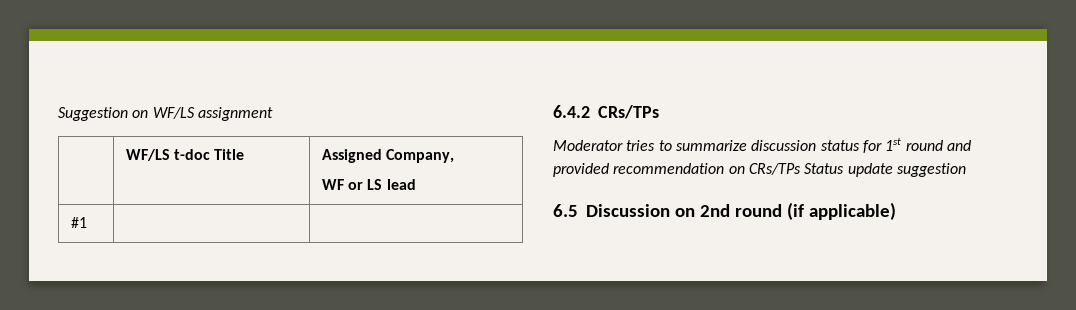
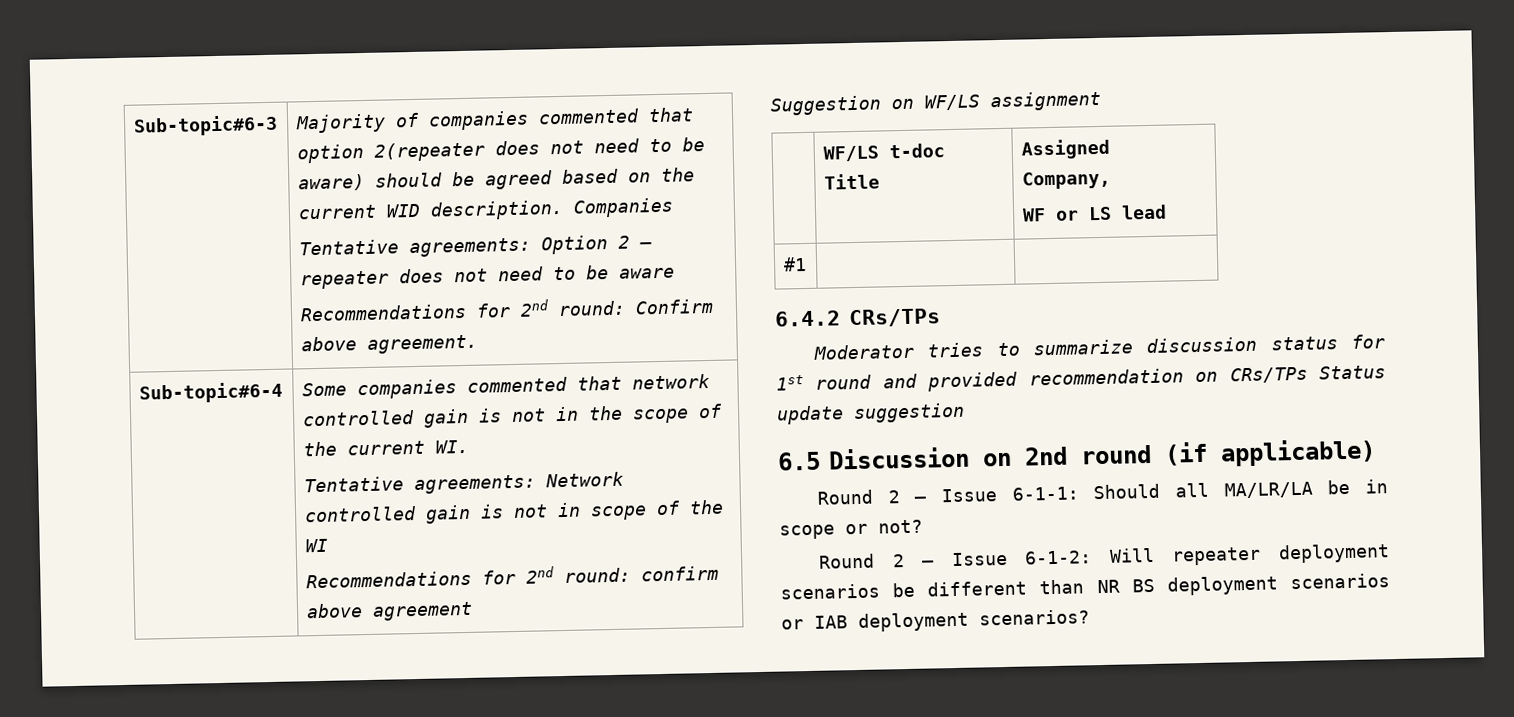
+ Sub-topic#6-3 | Majority of companies commented that option 2(repeater does not need to be aware) should be agreed based on the current WID description. Companies
+ Tentative agreements: Option 2 – repeater does not need to be aware
+ Recommendations for 2nd round: Confirm above agreement.
+ Sub-topic#6-4 | Some companies commented that network controlled gain is not in the scope of the current WI.
+ Tentative agreements: Network controlled gain is not in scope of the WI
+ Recommendations for 2nd round: confirm above agreement
+ Round 2 – Issue 6-1-1: Should all MA/LR/LA be in scope or not?
+ Round 2 – Issue 6-1-2: Will repeater deployment scenarios be different than NR BS deployment scenarios or IAB deployment scenarios?

